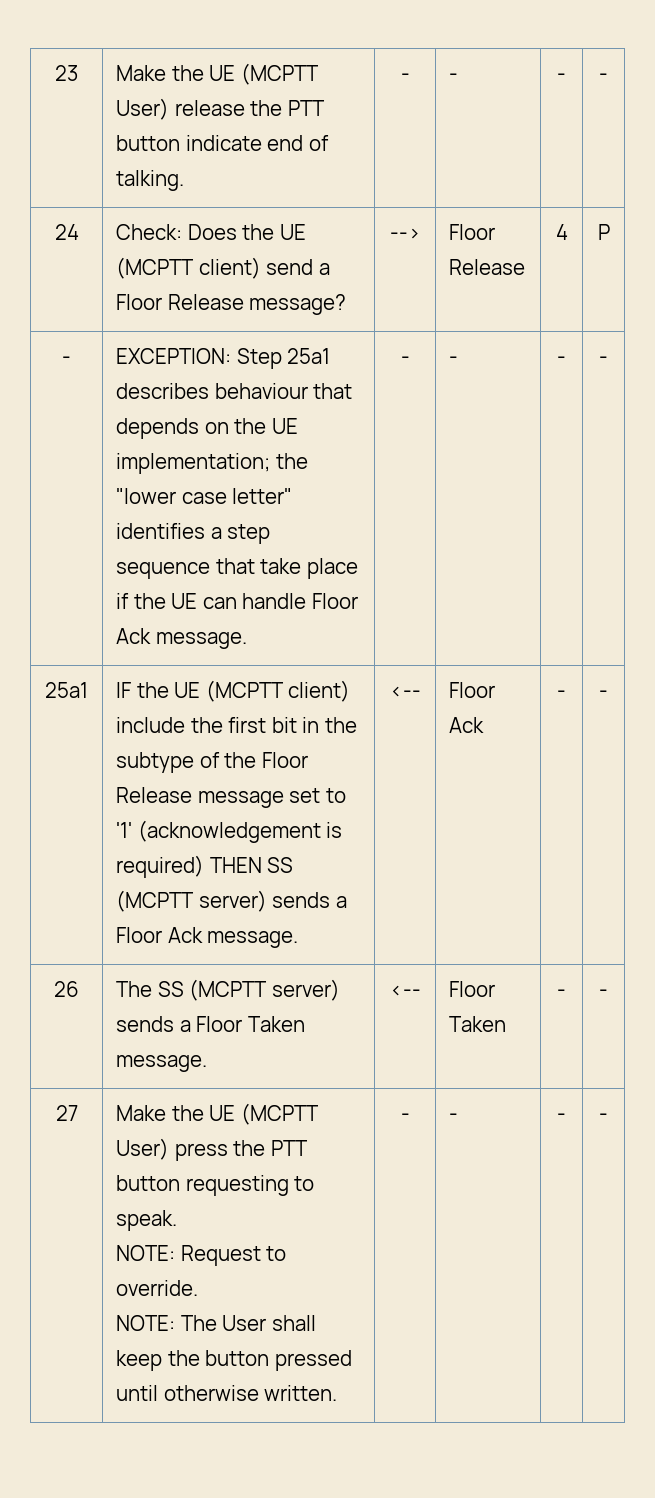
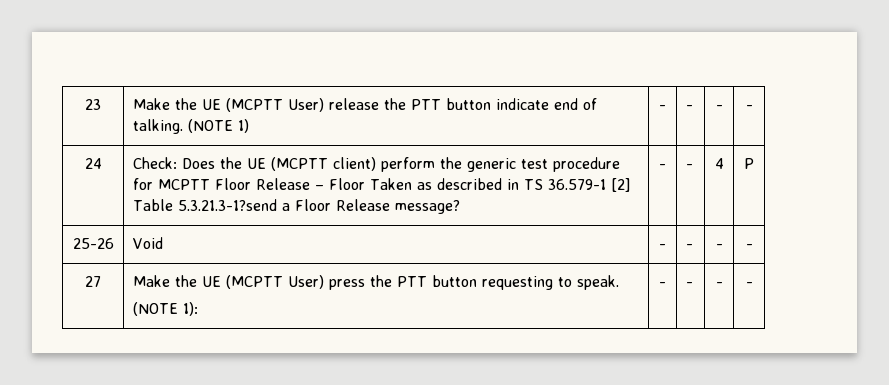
- 23 | Make the UE (MCPTT User) release the PTT button indicate end of talking. | - | - | - | -
+ 23 | Make the UE (MCPTT User) release the PTT button indicate end of talking. (NOTE 1) | - | - | - | -
- 24 | Check: Does the UE (MCPTT client) send a Floor Release message? | --> | Floor Release | 4 | P
+ 24 | Check: Does the UE (MCPTT client) perform the generic test procedure for MCPTT Floor Release – Floor Taken as described in TS 36.579-1 [2] Table 5.3.21.3-1?send a Floor Release message? | - | - | 4 | P
- - | EXCEPTION: Step 25a1 describes behaviour that depends on the UE implementation; the "lower case letter" identifies a step sequence that take place if the UE can handle Floor Ack message. | - | - | - | -
- 25a1 | IF the UE (MCPTT client) include the first bit in the subtype of the Floor Release message set to '1' (acknowledgement is required) THEN SS (MCPTT server) sends a Floor Ack message. | <-- | Floor Ack | - | -
- 26 | The SS (MCPTT server) sends a Floor Taken message. | <-- | Floor Taken | - | -
+ 25-26 | Void | - | - | - | -
  27 | Make the UE (MCPTT User) press the PTT button requesting to speak.
- NOTE: Request to override.
- NOTE: The User shall keep the button pressed until otherwise written. | - | - | - | -
+ (NOTE 1): | - | - | - | -

